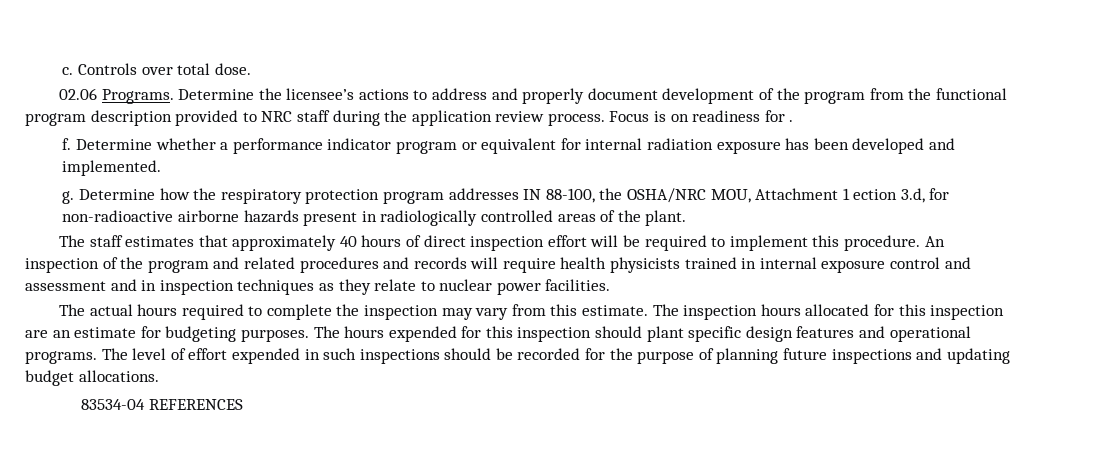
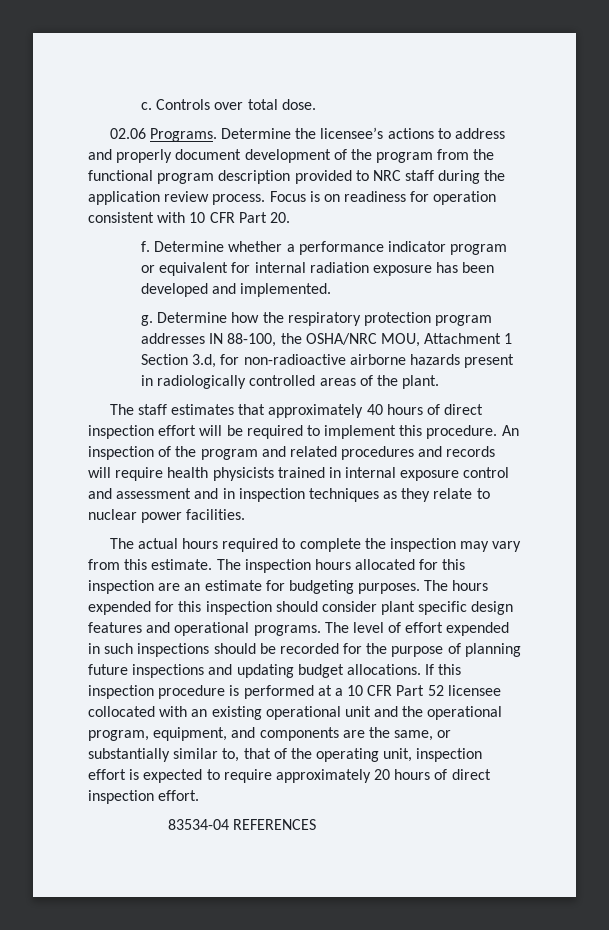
- Focus is on readiness for .
+ Focus is on readiness for operation consistent with 10 CFR Part 20.
- Determine how the respiratory protection program addresses IN 88-100, the OSHA/NRC MOU, Attachment 1 ection 3.d, for non-radioactive airborne hazards present in radiologically controlled areas of the plant.
+ Determine how the respiratory protection program addresses IN 88-100, the OSHA/NRC MOU, Attachment 1 Section 3.d, for non-radioactive airborne hazards present in radiologically controlled areas of the plant.
- The hours expended for this inspection should plant specific design features and operational programs.
+ The hours expended for this inspection should consider plant specific design features and operational programs.
+ If this inspection procedure is performed at a 10 CFR Part 52 licensee collocated with an existing operational unit and the operational program, equipment, and components are the same, or substantially similar to, that of the operating unit, inspection effort is expected to require approximately 20 hours of direct inspection effort.

